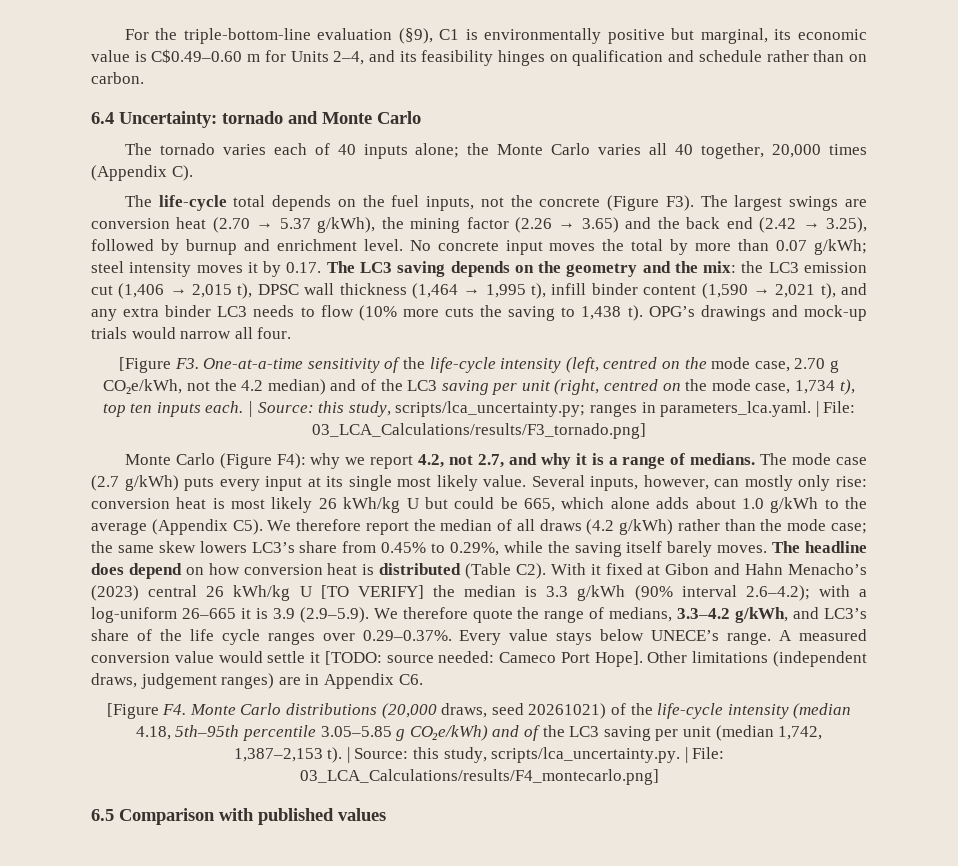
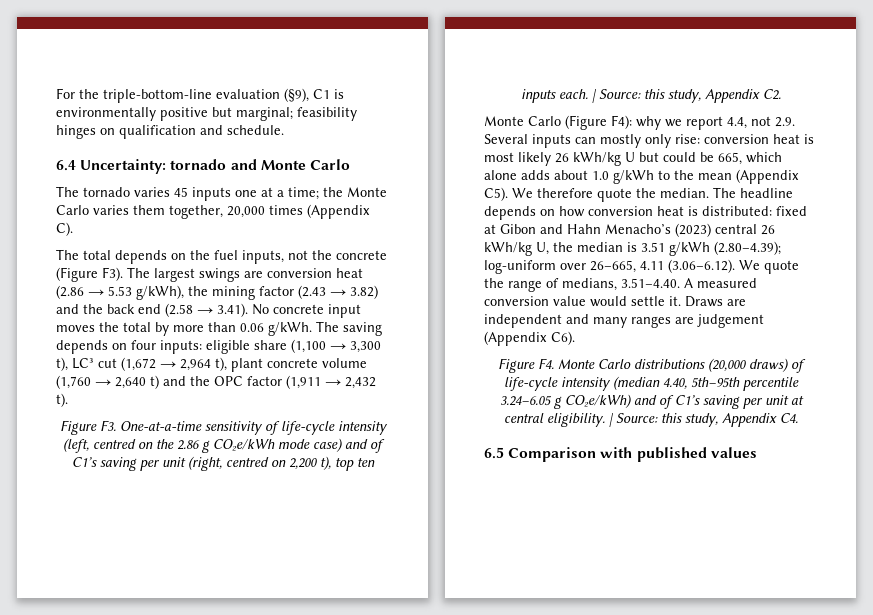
- For the triple-bottom-line evaluation (§9), C1 is environmentally positive but marginal, its economic value is C$0.49–0.60 m for Units 2–4, and its feasibility hinges on qualification and schedule rather than on carbon.
+ For the triple-bottom-line evaluation (§9), C1 is environmentally positive but marginal; feasibility hinges on qualification and schedule.
- The tornado varies each of 40 inputs alone; the Monte Carlo varies all 40 together, 20,000 times (Appendix C).
+ The tornado varies 45 inputs one at a time; the Monte Carlo varies them together, 20,000 times (Appendix C).
- The life-cycle total depends on the fuel inputs, not the concrete (Figure F3). The largest swings are conversion heat (2.70 → 5.37 g/kWh), the mining factor (2.26 → 3.65) and the back end (2.42 → 3.25), followed by burnup and enrichment level. No concrete input moves the total by more than 0.07 g/kWh; steel intensity moves it by 0.17. The LC3 saving depends on the geometry and the mix: the LC3 emission cut (1,406 → 2,015 t), DPSC wall thickness (1,464 → 1,995 t), infill binder content (1,590 → 2,021 t), and any extra binder LC3 needs to flow (10% more cuts the saving to 1,438 t). OPG’s drawings and mock-up trials would narrow all four.
- [Figure F3. One-at-a-time sensitivity of the life-cycle intensity (left, centred on the mode case, 2.70 g CO₂e/kWh, not the 4.2 median) and of the LC3 saving per unit (right, centred on the mode case, 1,734 t), top ten inputs each.
+ The total depends on the fuel inputs, not the concrete (Figure F3). The largest swings are conversion heat (2.86 → 5.53 g/kWh), the mining factor (2.43 → 3.82) and the back end (2.58 → 3.41). No concrete input moves the total by more than 0.06 g/kWh. The saving depends on four inputs: eligible share (1,100 → 3,300 t), LC³ cut (1,672 → 2,964 t), plant concrete volume (1,760 → 2,640 t) and the OPC factor (1,911 → 2,432 t).
+ Figure F3. One-at-a-time sensitivity of life-cycle intensity (left, centred on the 2.86 g CO₂e/kWh mode case) and of C1’s saving per unit (right, centred on 2,200 t), top ten inputs each.
- | Source: this study, scripts/lca_uncertainty.py; ranges in parameters_lca.yaml. | File: 03_LCA_Calculations/results/F3_tornado.png]
+ | Source: this study, Appendix C2.
- why we report 4.2, not 2.7, and why it is a range of medians. The mode case (2.7 g/kWh) puts every input at its single most likely value. Several inputs, however, can mostly only rise:
+ why we report 4.4, not 2.9. Several inputs can mostly only rise:
- conversion heat is most likely 26 kWh/kg U but could be 665, which alone adds about 1.0 g/kWh to the average (Appendix C5). We therefore report the median of all draws (4.2 g/kWh) rather than the mode case; the same skew lowers LC3’s share from 0.45% to 0.29%, while the saving itself barely moves. The headline does depend on how conversion heat is distributed (Table C2). With it fixed at Gibon and Hahn Menacho’s (2023) central 26 kWh/kg U [TO VERIFY] the median is 3.3 g/kWh (90% interval 2.6–4.2); with a log-uniform 26–665 it is 3.9 (2.9–5.9). We therefore quote the range of medians, 3.3–4.2 g/kWh, and LC3’s share of the life cycle ranges over 0.29–0.37%. Every value stays below UNECE’s range. A measured conversion value would settle it [TODO: source needed: Cameco Port Hope]. Other limitations (independent draws, judgement ranges) are in Appendix C6.
- [Figure F4. Monte Carlo distributions (20,000 draws, seed 20261021) of the life-cycle intensity (median 4.18, 5th–95th percentile 3.05–5.85 g CO₂e/kWh) and of the LC3 saving per unit (median 1,742, 1,387–2,153 t). | Source: this study, scripts/lca_uncertainty.py. | File: 03_LCA_Calculations/results/F4_montecarlo.png]
+ conversion heat is most likely 26 kWh/kg U but could be 665, which alone adds about 1.0 g/kWh to the mean (Appendix C5). We therefore quote the median. The headline depends on how conversion heat is distributed: fixed at Gibon and Hahn Menacho’s (2023) central 26 kWh/kg U, the median is 3.51 g/kWh (2.80–4.39); log-uniform over 26–665, 4.11 (3.06–6.12). We quote the range of medians, 3.51–4.40. A measured conversion value would settle it. Draws are independent and many ranges are judgement (Appendix C6).
+ Figure F4. Monte Carlo distributions (20,000 draws) of life-cycle intensity (median 4.40, 5th–95th percentile 3.24–6.05 g CO₂e/kWh) and of C1’s saving per unit at central eligibility. | Source: this study, Appendix C4.

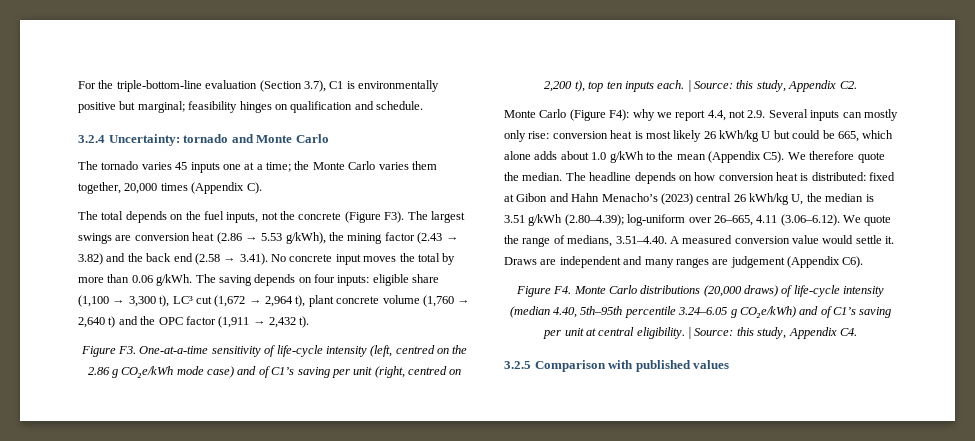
- For the triple-bottom-line evaluation (§9), C1 is environmentally positive but marginal; feasibility hinges on qualification and schedule.
+ For the triple-bottom-line evaluation (Section 3.7), C1 is environmentally positive but marginal; feasibility hinges on qualification and schedule.
- 6.4 Uncertainty: tornado and Monte Carlo
+ 3.2.4 Uncertainty: tornado and Monte Carlo
- 6.5 Comparison with published values
+ 3.2.5 Comparison with published values

